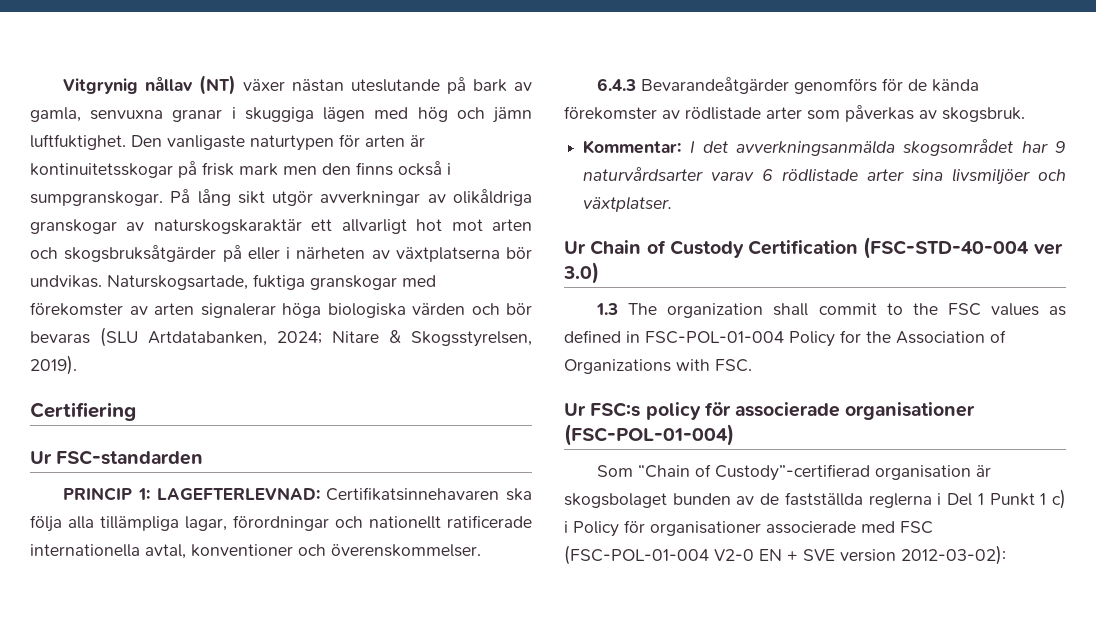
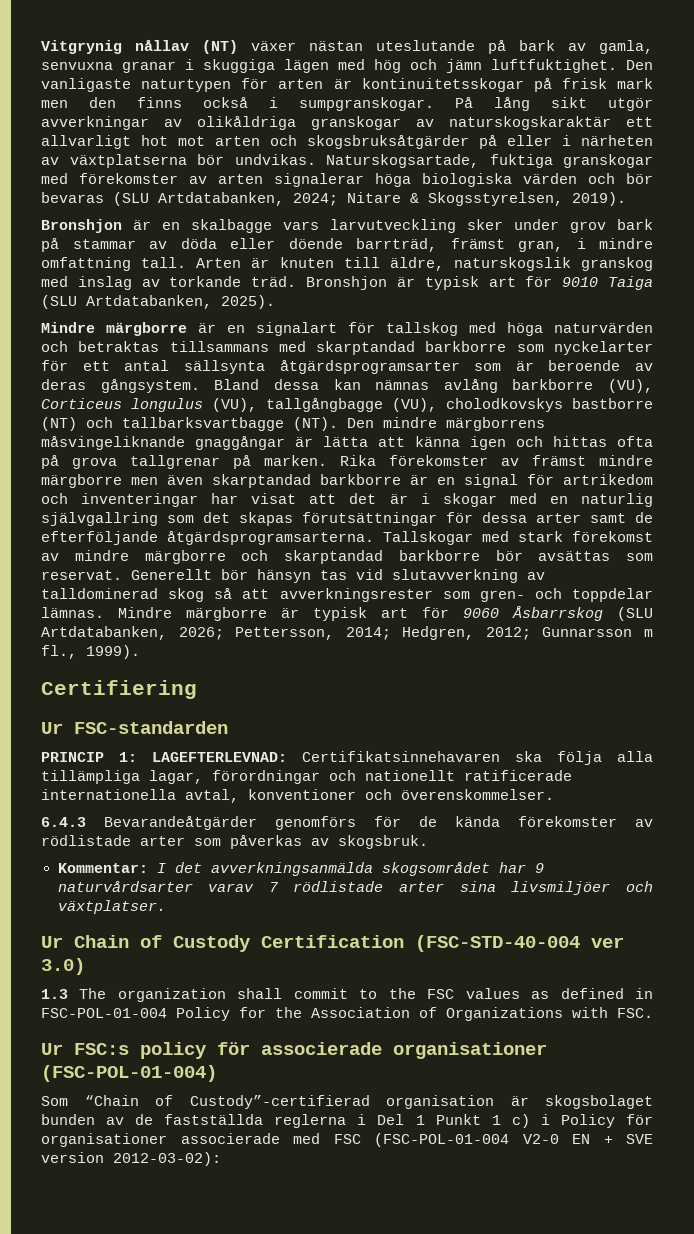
+ Bronshjon är en skalbagge vars larvutveckling sker under grov bark på stammar av döda eller döende barrträd, främst gran, i mindre omfattning tall. Arten är knuten till äldre, naturskogslik granskog med inslag av torkande träd. Bronshjon är typisk art för 9010 Taiga (SLU Artdatabanken, 2025).
+ Mindre märgborre är en signalart för tallskog med höga naturvärden och betraktas tillsammans med skarptandad barkborre som nyckelarter för ett antal sällsynta åtgärdsprogramsarter som är beroende av deras gångsystem. Bland dessa kan nämnas avlång barkborre (VU), Corticeus longulus (VU), tallgångbagge (VU), cholodkovskys bastborre (NT) och tallbarksvartbagge (NT). Den mindre märgborrens måsvingeliknande gnaggångar är lätta att känna igen och hittas ofta på grova tallgrenar på marken. Rika förekomster av främst mindre märgborre men även skarptandad barkborre är en signal för artrikedom och inventeringar har visat att det är i skogar med en naturlig självgallring som det skapas förutsättningar för dessa arter samt de efterföljande åtgärdsprogramsarterna. Tallskogar med stark förekomst av mindre märgborre och skarptandad barkborre bör avsättas som reservat. Generellt bör hänsyn tas vid slutavverkning av talldominerad skog så att avverkningsrester som gren- och toppdelar lämnas. Mindre märgborre är typisk art för 9060 Åsbarrskog (SLU Artdatabanken, 2026; Pettersson, 2014; Hedgren, 2012; Gunnarsson m fl., 1999).
- Kommentar: I det avverkningsanmälda skogsområdet har 9 naturvårdsarter varav 6 rödlistade arter sina livsmiljöer och växtplatser.
+ Kommentar: I det avverkningsanmälda skogsområdet har 9 naturvårdsarter varav 7 rödlistade arter sina livsmiljöer och växtplatser.

